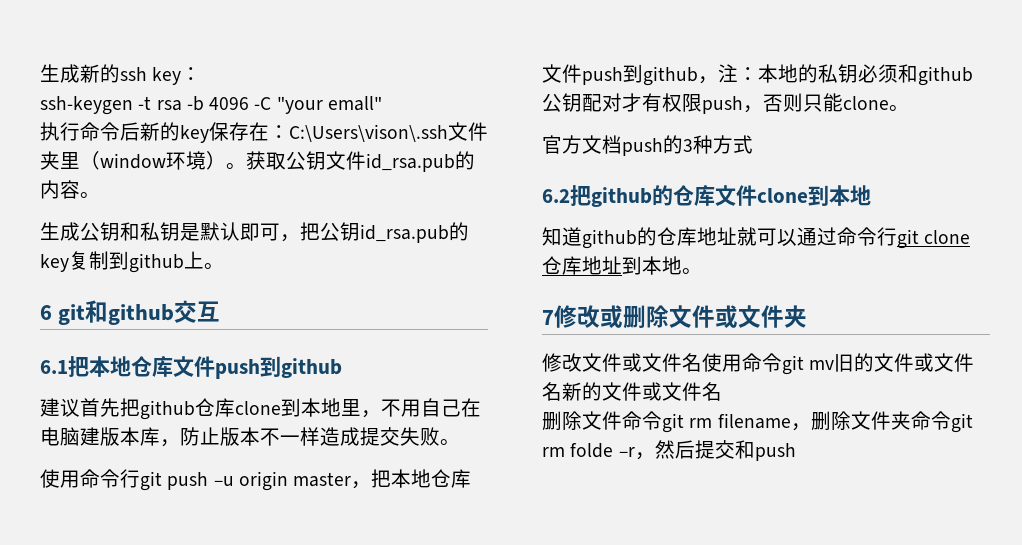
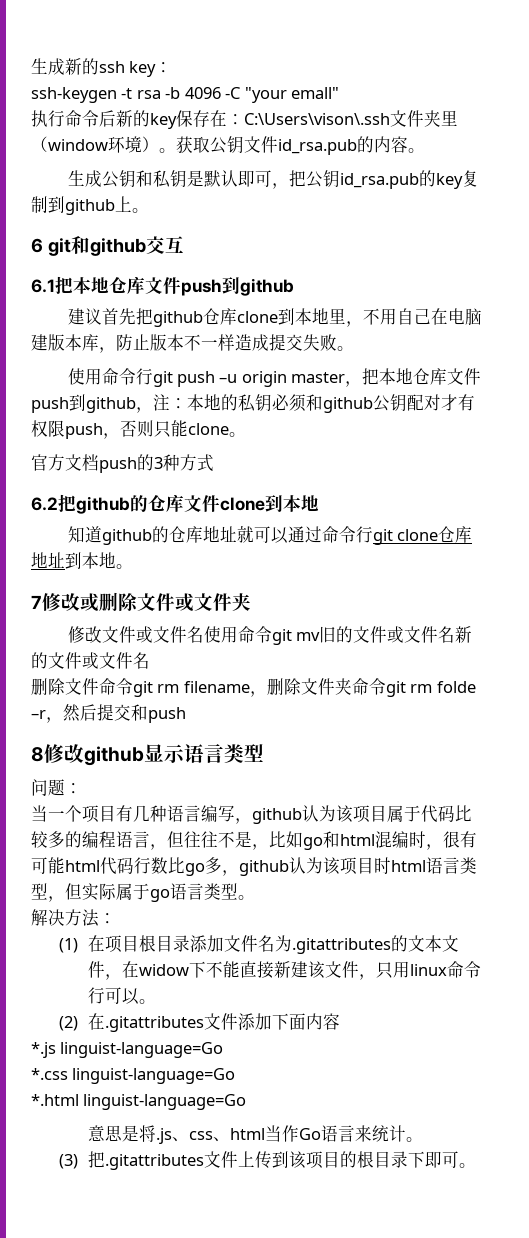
+ 8修改github显示语言类型
+ 问题：
+ 当一个项目有几种语言编写，github认为该项目属于代码比较多的编程语言，但往往不是，比如go和html混编时，很有可能html代码行数比go多，github认为该项目时html语言类型，但实际属于go语言类型。
+ 解决方法：
+ (1)在项目根目录添加文件名为.gitattributes的文本文件，在widow下不能直接新建该文件，只用linux命令行可以。
+ (2)在.gitattributes文件添加下面内容
+ *.js linguist-language=Go
+ *.css linguist-language=Go
+ *.html linguist-language=Go
+ 意思是将.js、css、html当作Go语言来统计。
+ (3)把.gitattributes文件上传到该项目的根目录下即可。

